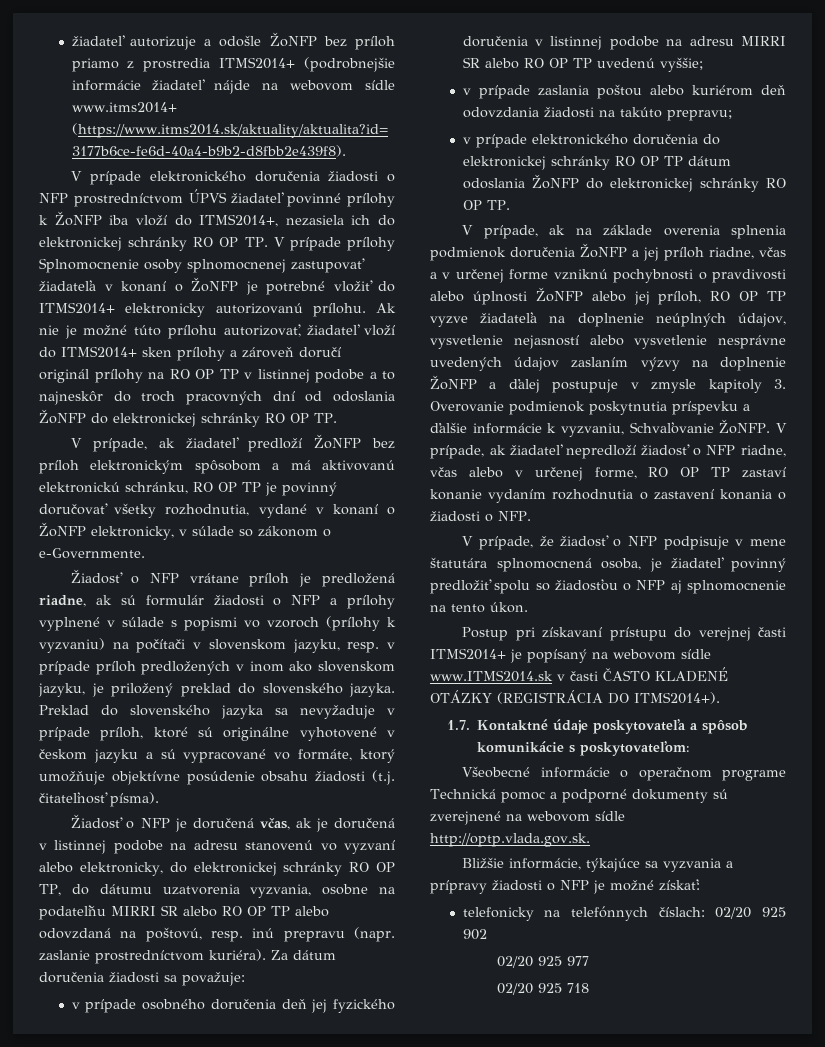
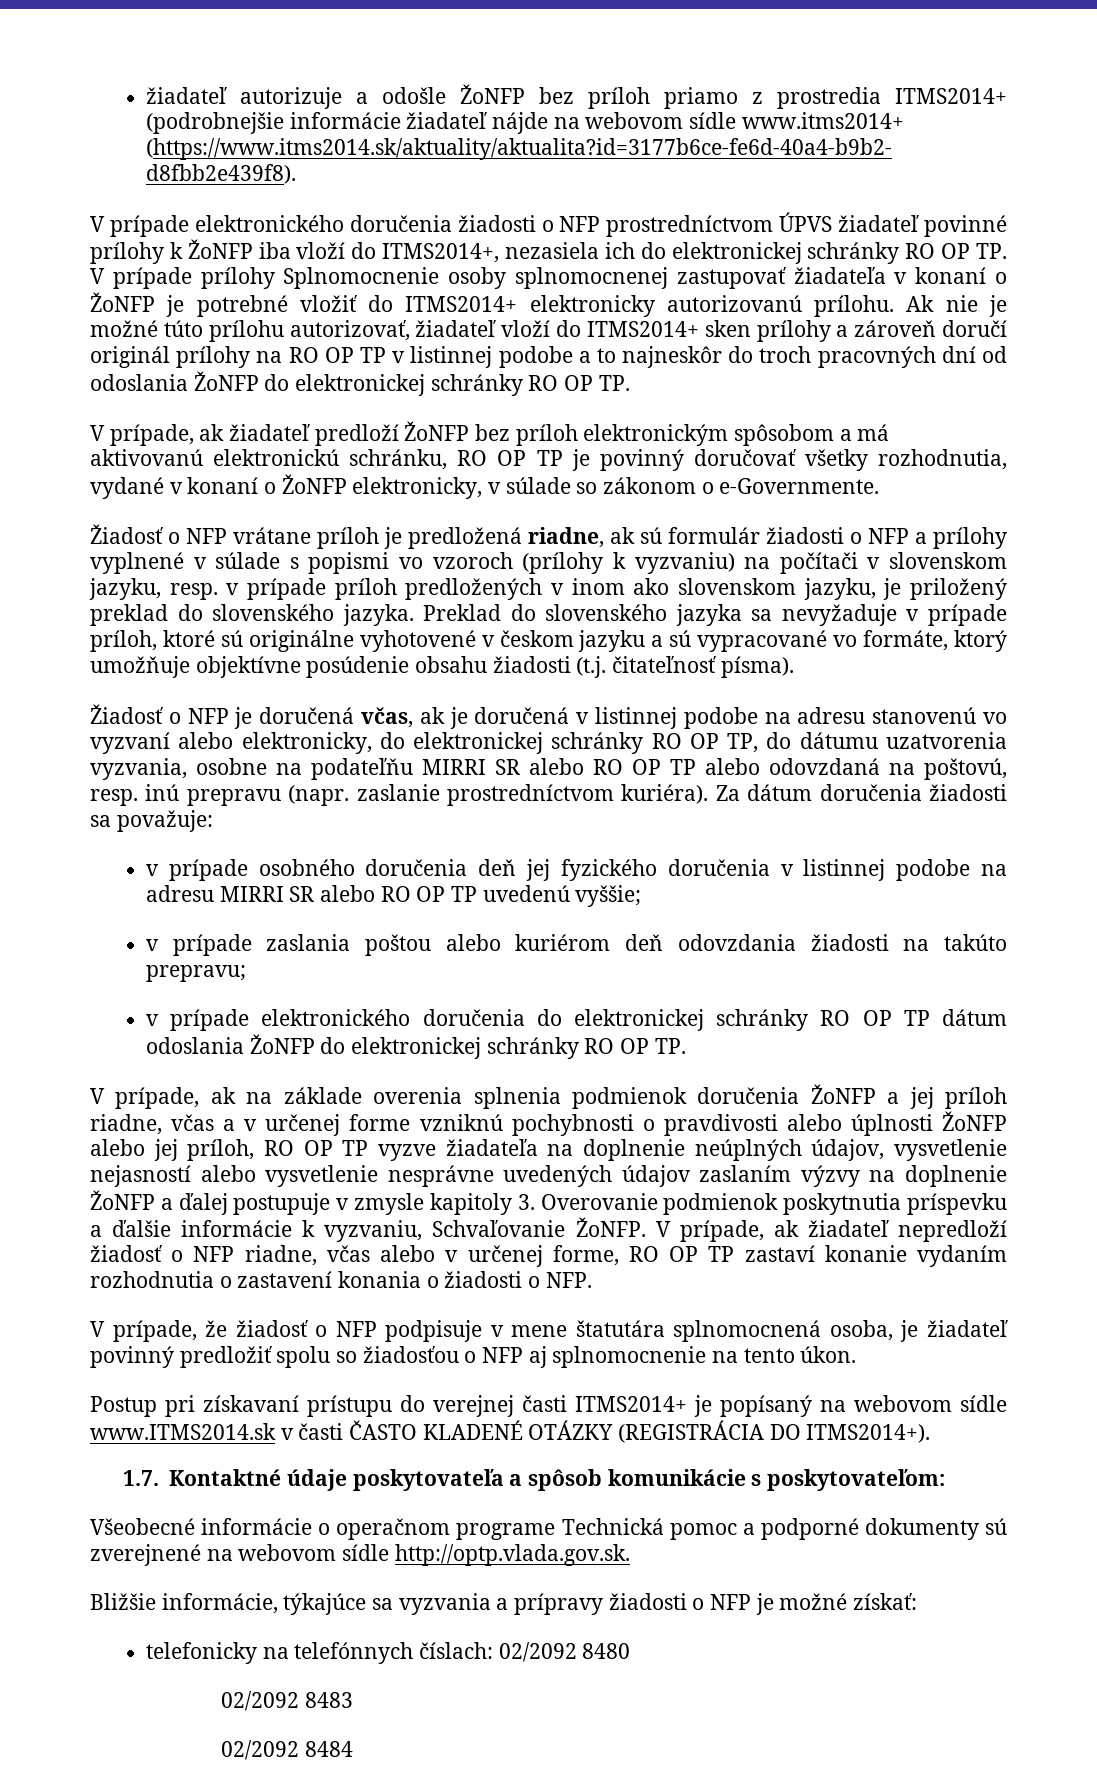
- telefonicky na telefónnych číslach: 02/20 925 902
- 02/20 925 977
- 02/20 925 718
+ telefonicky na telefónnych číslach: 02/2092 8480
+ 02/2092 8483
+ 02/2092 8484

